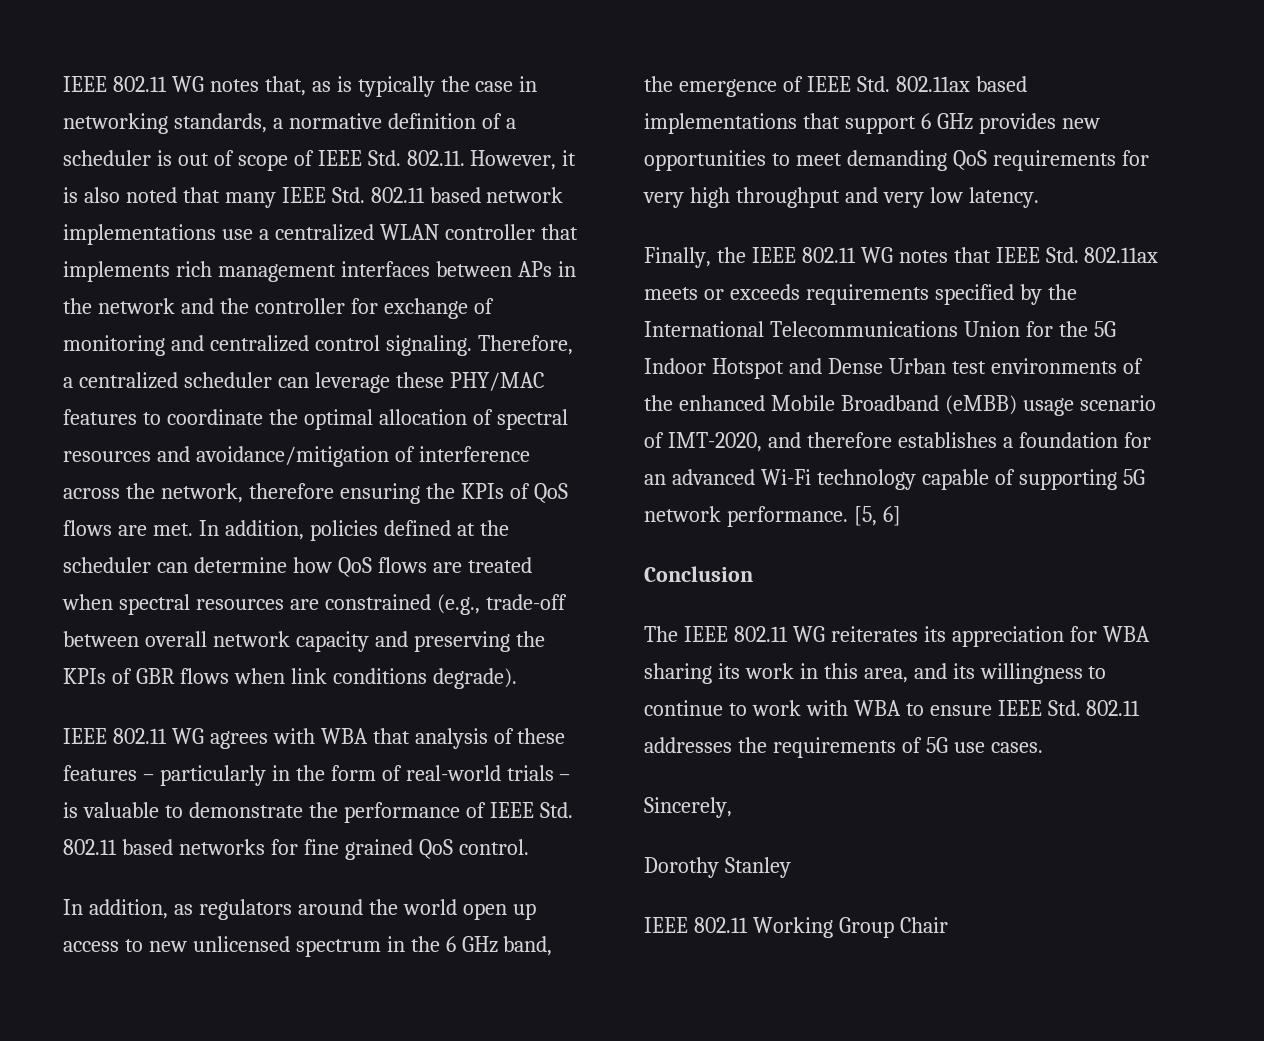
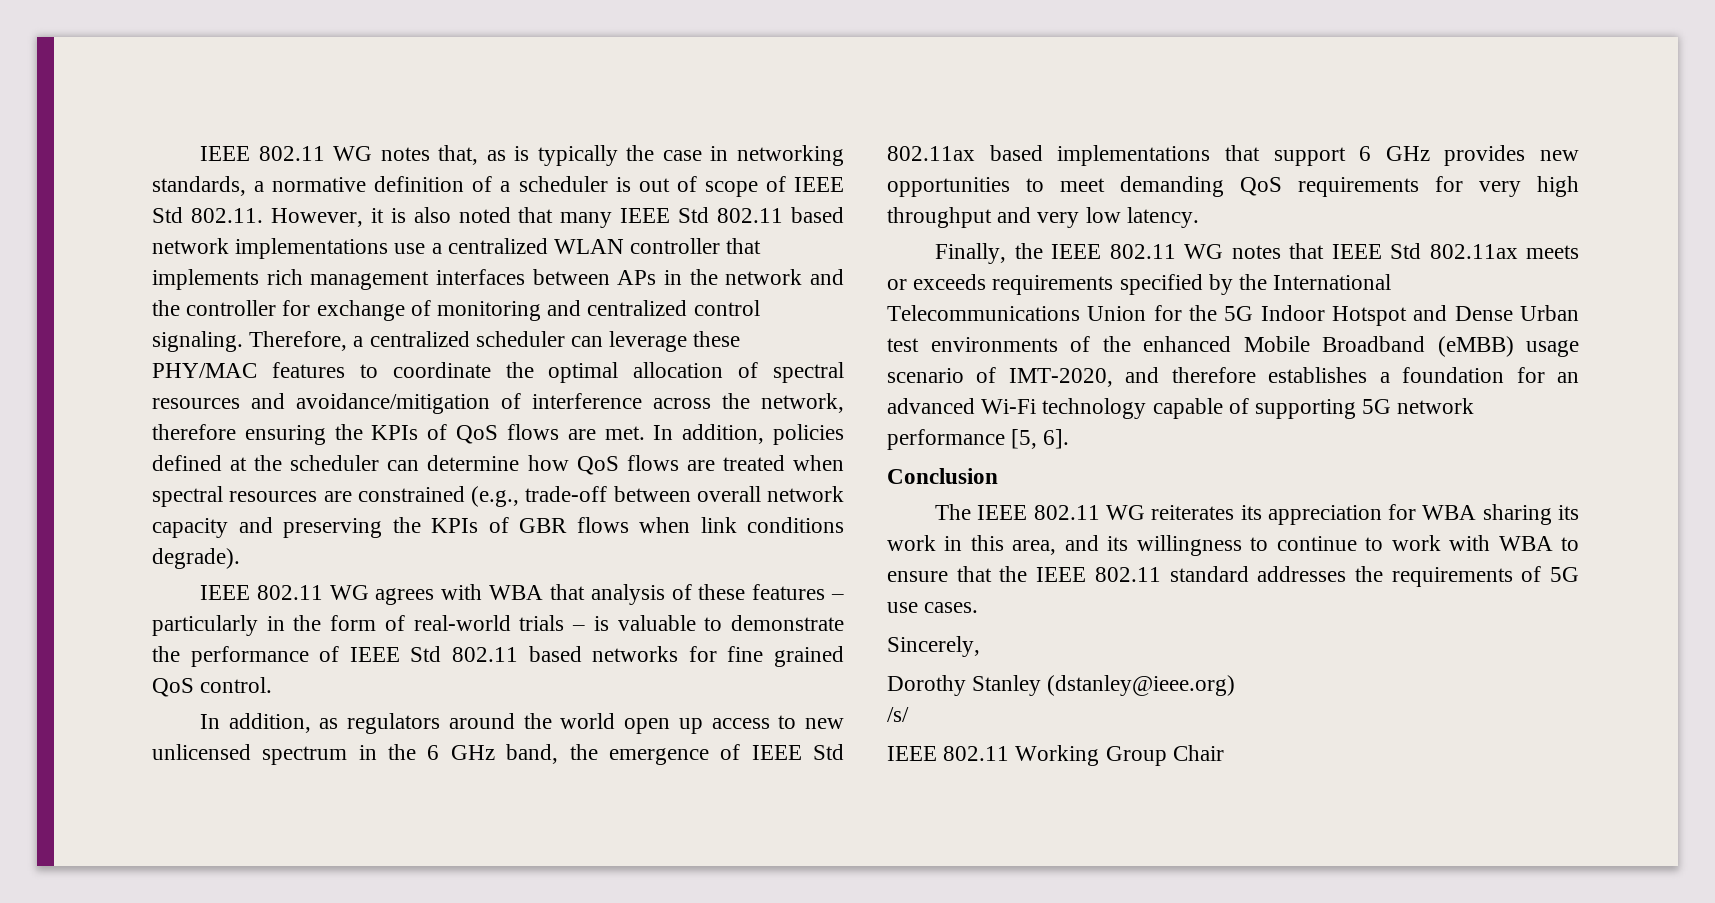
- IEEE 802.11 WG notes that, as is typically the case in networking standards, a normative definition of a scheduler is out of scope of IEEE Std. 802.11. However, it is also noted that many IEEE Std. 802.11 based network implementations use a centralized WLAN controller that implements rich management interfaces between APs in the network and the controller for exchange of monitoring and centralized control signaling.
+ IEEE 802.11 WG notes that, as is typically the case in networking standards, a normative definition of a scheduler is out of scope of IEEE Std 802.11. However, it is also noted that many IEEE Std 802.11 based network implementations use a centralized WLAN controller that implements rich management interfaces between APs in the network and the controller for exchange of monitoring and centralized control signaling.
- IEEE 802.11 WG agrees with WBA that analysis of these features – particularly in the form of real-world trials – is valuable to demonstrate the performance of IEEE Std. 802.11 based networks for fine grained QoS control.
+ IEEE 802.11 WG agrees with WBA that analysis of these features – particularly in the form of real-world trials – is valuable to demonstrate the performance of IEEE Std 802.11 based networks for fine grained QoS control.
- In addition, as regulators around the world open up access to new unlicensed spectrum in the 6 GHz band, the emergence of IEEE Std. 802.11ax based implementations that support 6 GHz provides new opportunities to meet demanding QoS requirements for very high throughput and very low latency.
+ In addition, as regulators around the world open up access to new unlicensed spectrum in the 6 GHz band, the emergence of IEEE Std 802.11ax based implementations that support 6 GHz provides new opportunities to meet demanding QoS requirements for very high throughput and very low latency.
- Finally, the IEEE 802.11 WG notes that IEEE Std. 802.11ax meets or exceeds requirements specified by the International Telecommunications Union for the 5G Indoor Hotspot and Dense Urban test environments of the enhanced Mobile Broadband (eMBB) usage scenario of IMT-2020, and therefore establishes a foundation for an advanced Wi-Fi technology capable of supporting 5G network performance. [5, 6]
+ Finally, the IEEE 802.11 WG notes that IEEE Std 802.11ax meets or exceeds requirements specified by the International Telecommunications Union for the 5G Indoor Hotspot and Dense Urban test environments of the enhanced Mobile Broadband (eMBB) usage scenario of IMT-2020, and therefore establishes a foundation for an advanced Wi-Fi technology capable of supporting 5G network performance [5, 6].
- The IEEE 802.11 WG reiterates its appreciation for WBA sharing its work in this area, and its willingness to continue to work with WBA to ensure IEEE Std. 802.11 addresses the requirements of 5G use cases.
+ The IEEE 802.11 WG reiterates its appreciation for WBA sharing its work in this area, and its willingness to continue to work with WBA to ensure that the IEEE 802.11 standard addresses the requirements of 5G use cases.
- Dorothy Stanley
+ Dorothy Stanley (dstanley@ieee.org)
+ /s/

